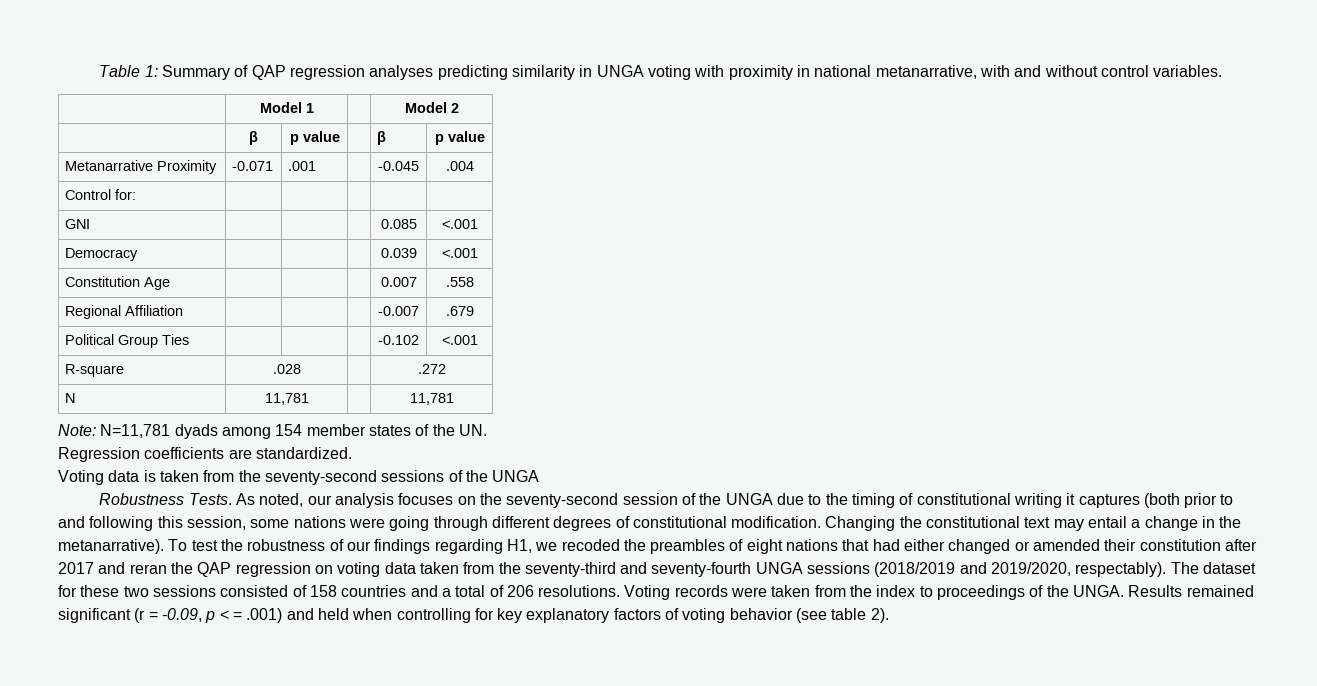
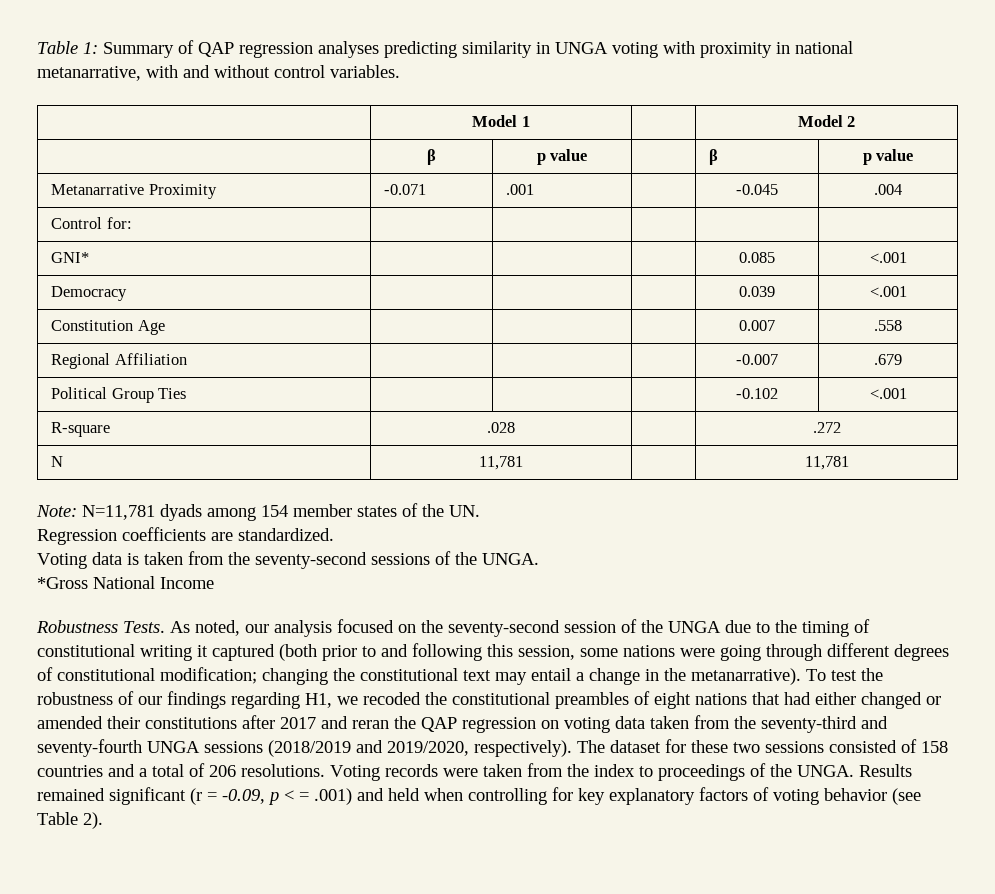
- GNI | | | | 0.085 | <.001
+ GNI* | | | | 0.085 | <.001
- Voting data is taken from the seventy-second sessions of the UNGA
+ Voting data is taken from the seventy-second sessions of the UNGA.
+ *Gross National Income
- As noted, our analysis focuses on the seventy-second session of the UNGA due to the timing of constitutional writing it captures (both prior to and following this session, some nations were going through different degrees of constitutional modification. Changing the constitutional text may entail a change in the metanarrative).
+ As noted, our analysis focused on the seventy-second session of the UNGA due to the timing of constitutional writing it captured (both prior to and following this session, some nations were going through different degrees of constitutional modification; changing the constitutional text may entail a change in the metanarrative).
- To test the robustness of our findings regarding H1, we recoded the preambles of eight nations that had either changed or amended their constitution after 2017 and reran the QAP regression on voting data taken from the seventy-third and seventy-fourth UNGA sessions (2018/2019 and 2019/2020, respectably).
+ To test the robustness of our findings regarding H1, we recoded the constitutional preambles of eight nations that had either changed or amended their constitutions after 2017 and reran the QAP regression on voting data taken from the seventy-third and seventy-fourth UNGA sessions (2018/2019 and 2019/2020, respectively).
- Results remained significant (r = -0.09, p < = .001) and held when controlling for key explanatory factors of voting behavior (see table 2).
+ Results remained significant (r = -0.09, p < = .001) and held when controlling for key explanatory factors of voting behavior (see Table 2).

